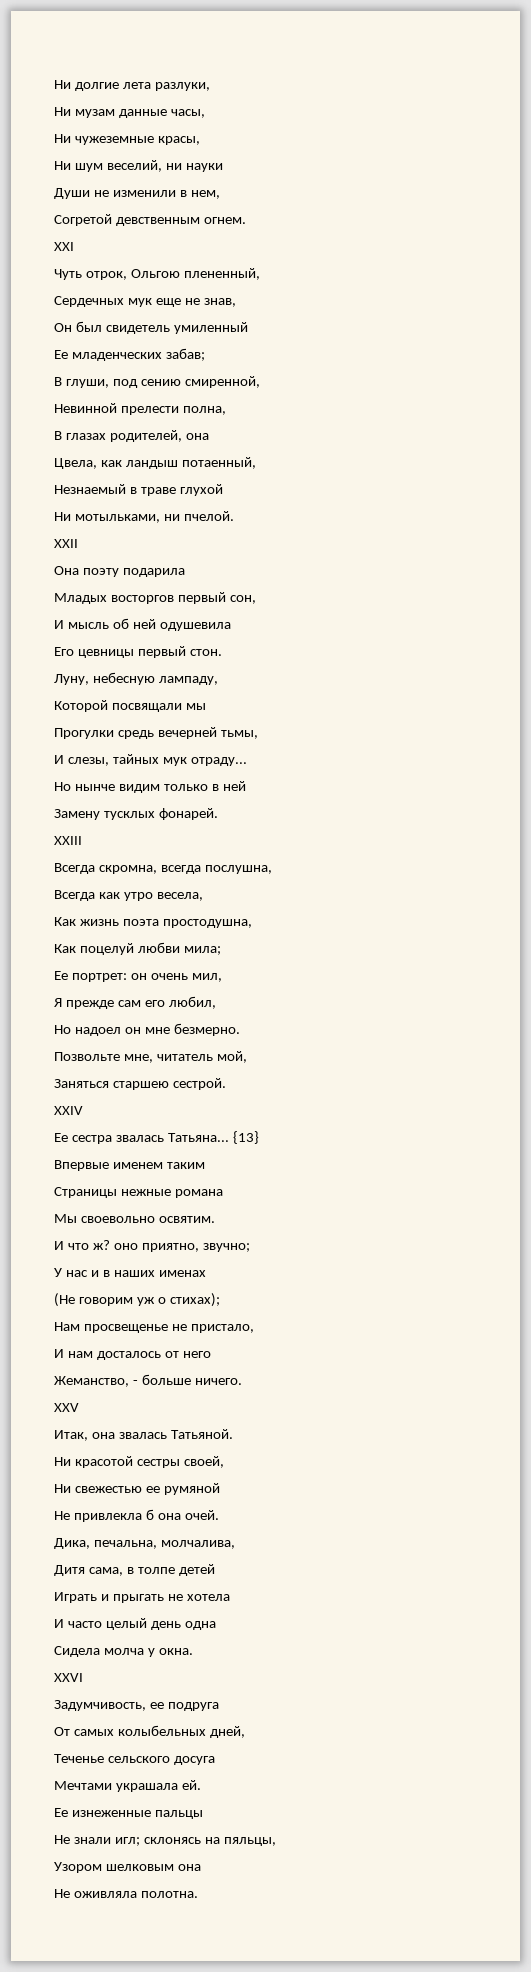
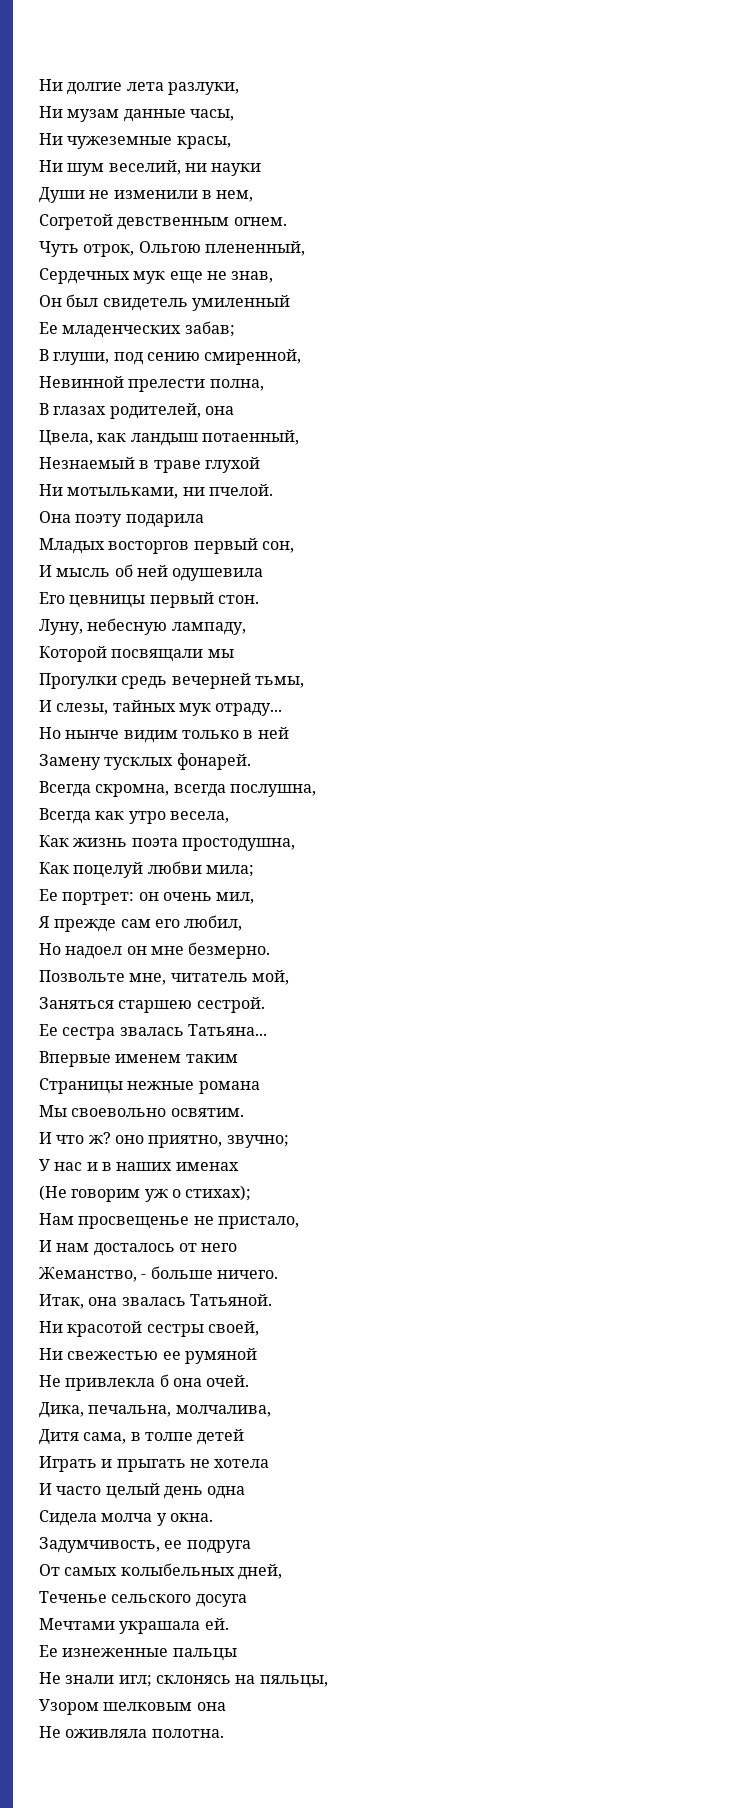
- XXI
- XXII
- XXIII
- XXIV
- {13}
- XXV
- XXVI

